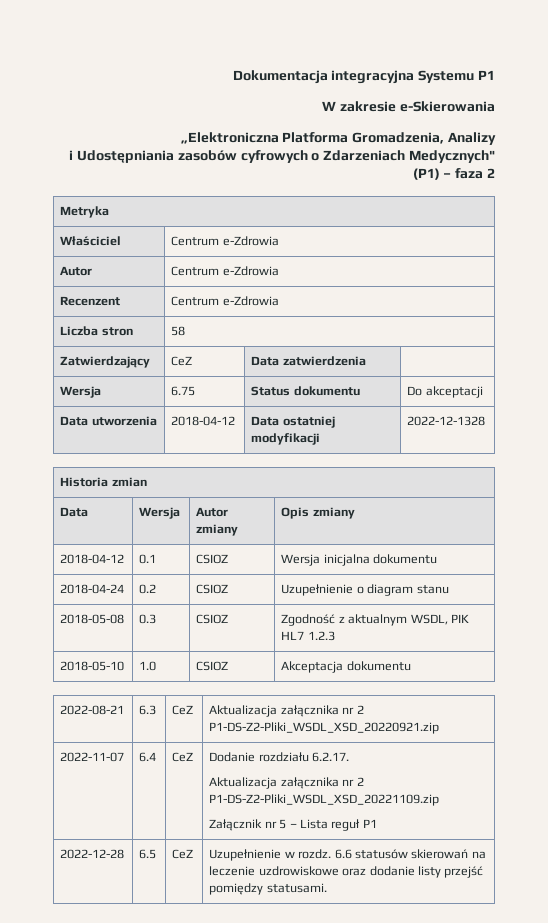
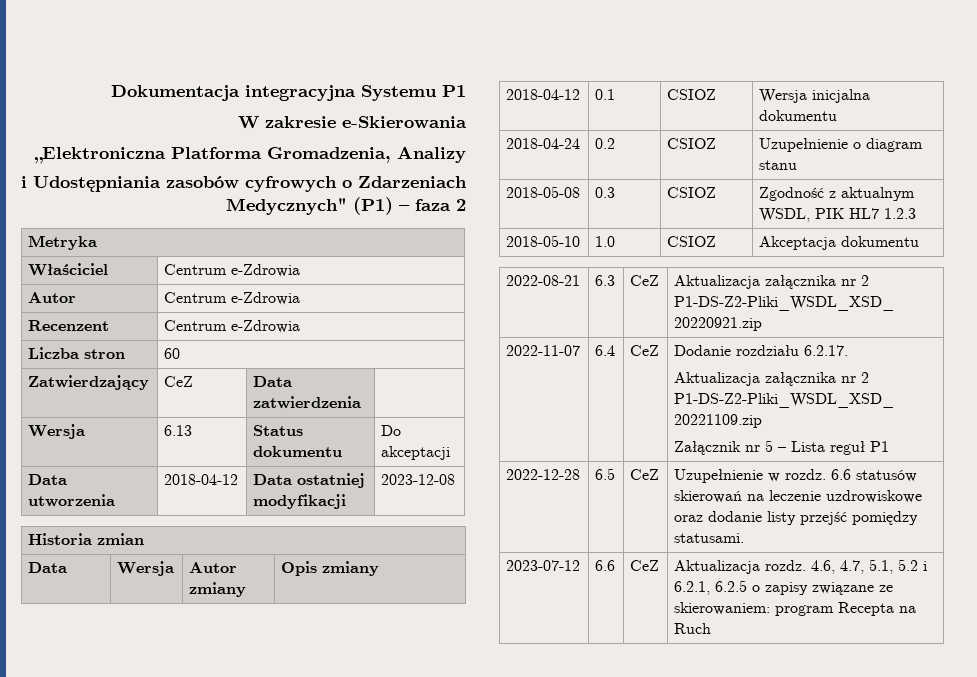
- Liczba stron | 58
+ Liczba stron | 60
- Wersja | 6.75 | Status dokumentu | Do akceptacji
+ Wersja | 6.13 | Status dokumentu | Do akceptacji
- Data utworzenia | 2018-04-12 | Data ostatniej modyfikacji | 2022-12-1328
+ Data utworzenia | 2018-04-12 | Data ostatniej modyfikacji | 2023-12-08
+ 2023-07-12 | 6.6 | CeZ | Aktualizacja rozdz. 4.6, 4.7, 5.1, 5.2 i 6.2.1, 6.2.5 o zapisy związane ze skierowaniem: program Recepta na Ruch

